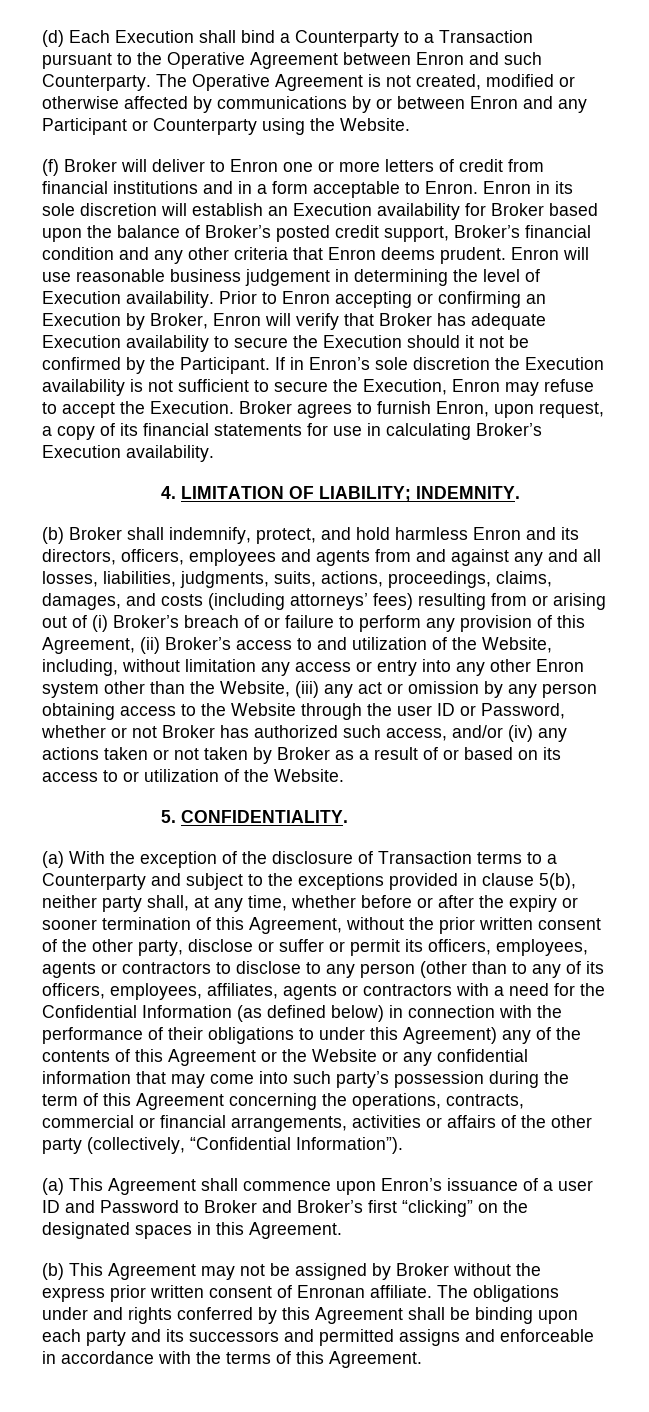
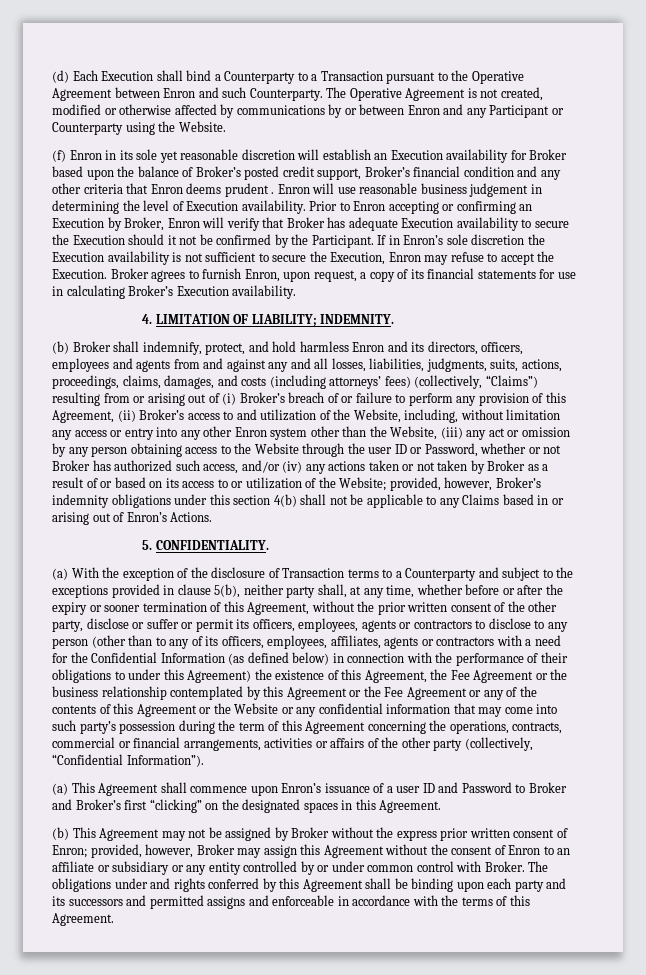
- (f) Broker will deliver to Enron one or more letters of credit from financial institutions and in a form acceptable to Enron. Enron in its sole discretion will establish an Execution availability for Broker based upon the balance of Broker’s posted credit support, Broker’s financial condition and any other criteria that Enron deems prudent.
+ (f) Enron in its sole yet reasonable discretion will establish an Execution availability for Broker based upon the balance of Broker’s posted credit support, Broker’s financial condition and any other criteria that Enron deems prudent .
- (b) Broker shall indemnify, protect, and hold harmless Enron and its directors, officers, employees and agents from and against any and all losses, liabilities, judgments, suits, actions, proceedings, claims, damages, and costs (including attorneys’ fees) resulting from or arising out of (i) Broker’s breach of or failure to perform any provision of this Agreement, (ii) Broker’s access to and utilization of the Website, including, without limitation any access or entry into any other Enron system other than the Website, (iii) any act or omission by any person obtaining access to the Website through the user ID or Password, whether or not Broker has authorized such access, and/or (iv) any actions taken or not taken by Broker as a result of or based on its access to or utilization of the Website.
+ (b) Broker shall indemnify, protect, and hold harmless Enron and its directors, officers, employees and agents from and against any and all losses, liabilities, judgments, suits, actions, proceedings, claims, damages, and costs (including attorneys’ fees) (collectively, “Claims”) resulting from or arising out of (i) Broker’s breach of or failure to perform any provision of this Agreement, (ii) Broker’s access to and utilization of the Website, including, without limitation any access or entry into any other Enron system other than the Website, (iii) any act or omission by any person obtaining access to the Website through the user ID or Password, whether or not Broker has authorized such access, and/or (iv) any actions taken or not taken by Broker as a result of or based on its access to or utilization of the Website; provided, however, Broker’s indemnity obligations under this section 4(b) shall not be applicable to any Claims based in or arising out of Enron’s Actions.
- (a) With the exception of the disclosure of Transaction terms to a Counterparty and subject to the exceptions provided in clause 5(b), neither party shall, at any time, whether before or after the expiry or sooner termination of this Agreement, without the prior written consent of the other party, disclose or suffer or permit its officers, employees, agents or contractors to disclose to any person (other than to any of its officers, employees, affiliates, agents or contractors with a need for the Confidential Information (as defined below) in connection with the performance of their obligations to under this Agreement) any of the contents of this Agreement or the Website or any confidential information that may come into such party’s possession during the term of this Agreement concerning the operations, contracts, commercial or financial arrangements, activities or affairs of the other party (collectively, “Confidential Information”).
+ (a) With the exception of the disclosure of Transaction terms to a Counterparty and subject to the exceptions provided in clause 5(b), neither party shall, at any time, whether before or after the expiry or sooner termination of this Agreement, without the prior written consent of the other party, disclose or suffer or permit its officers, employees, agents or contractors to disclose to any person (other than to any of its officers, employees, affiliates, agents or contractors with a need for the Confidential Information (as defined below) in connection with the performance of their obligations to under this Agreement) the existence of this Agreement, the Fee Agreement or the business relationship contemplated by this Agreement or the Fee Agreement or any of the contents of this Agreement or the Website or any confidential information that may come into such party’s possession during the term of this Agreement concerning the operations, contracts, commercial or financial arrangements, activities or affairs of the other party (collectively, “Confidential Information”).
- (b) This Agreement may not be assigned by Broker without the express prior written consent of Enronan affiliate.
+ (b) This Agreement may not be assigned by Broker without the express prior written consent of Enron; provided, however, Broker may assign this Agreement without the consent of Enron to an affiliate or subsidiary or any entity controlled by or under common control with Broker.

